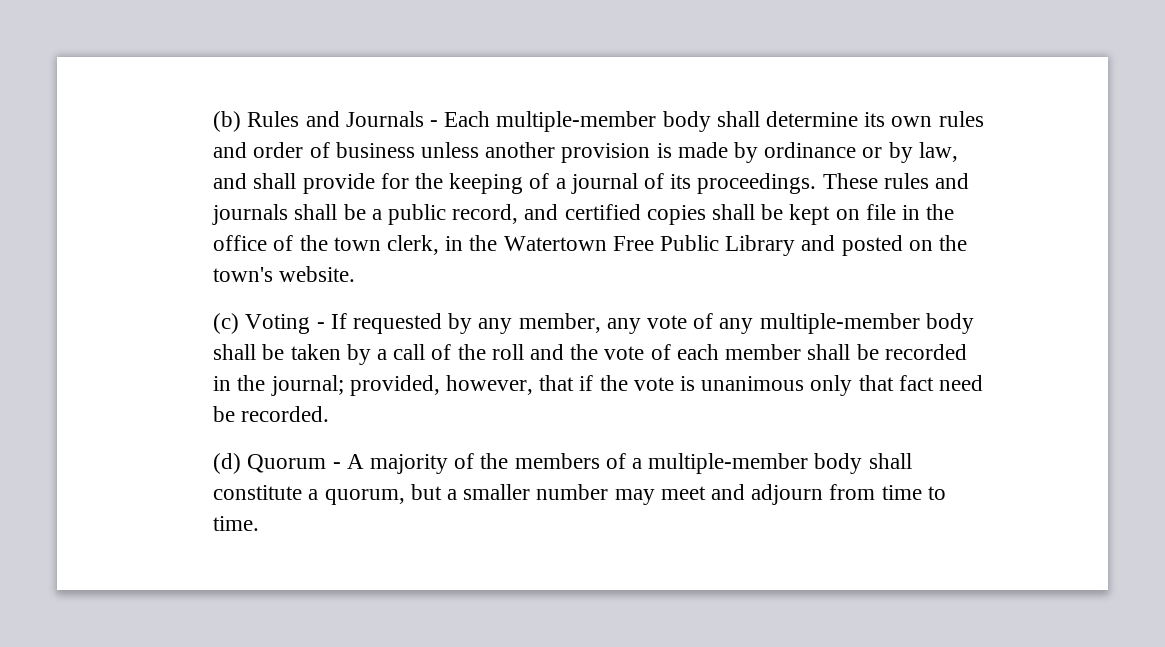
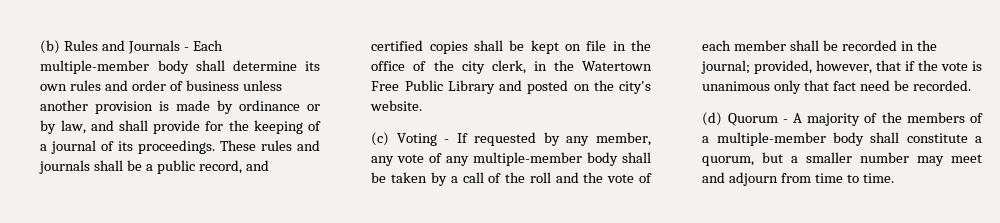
- These rules and journals shall be a public record, and certified copies shall be kept on file in the office of the town clerk, in the Watertown Free Public Library and posted on the town's website.
+ These rules and journals shall be a public record, and certified copies shall be kept on file in the office of the city clerk, in the Watertown Free Public Library and posted on the city's website.

